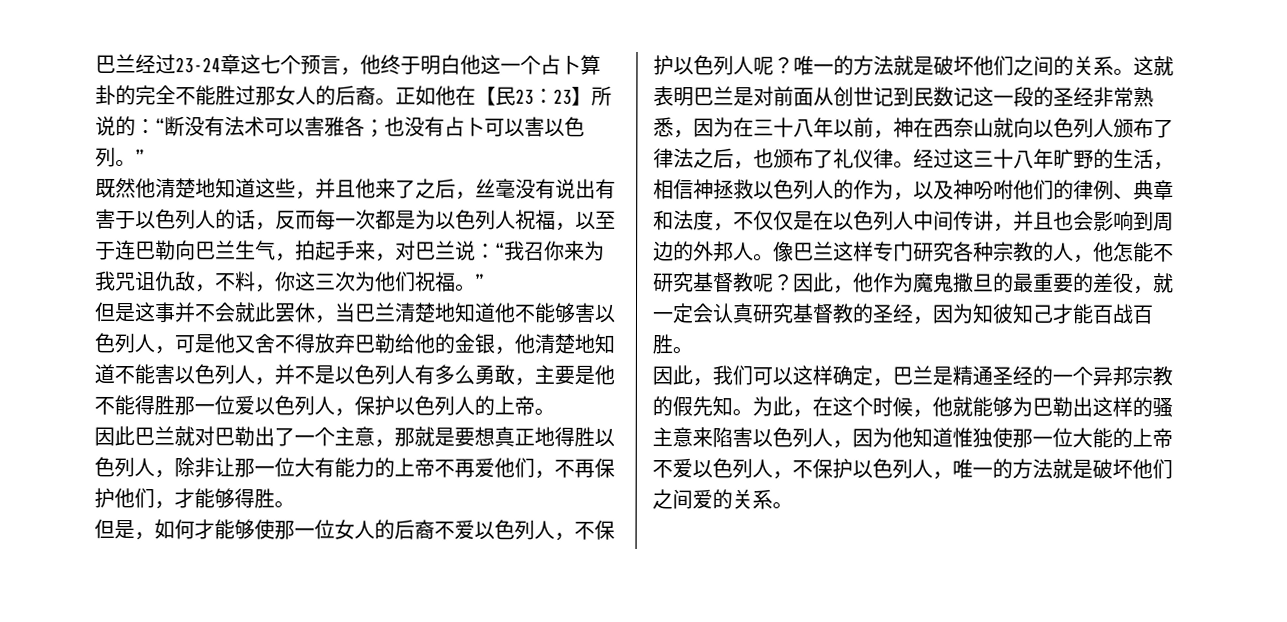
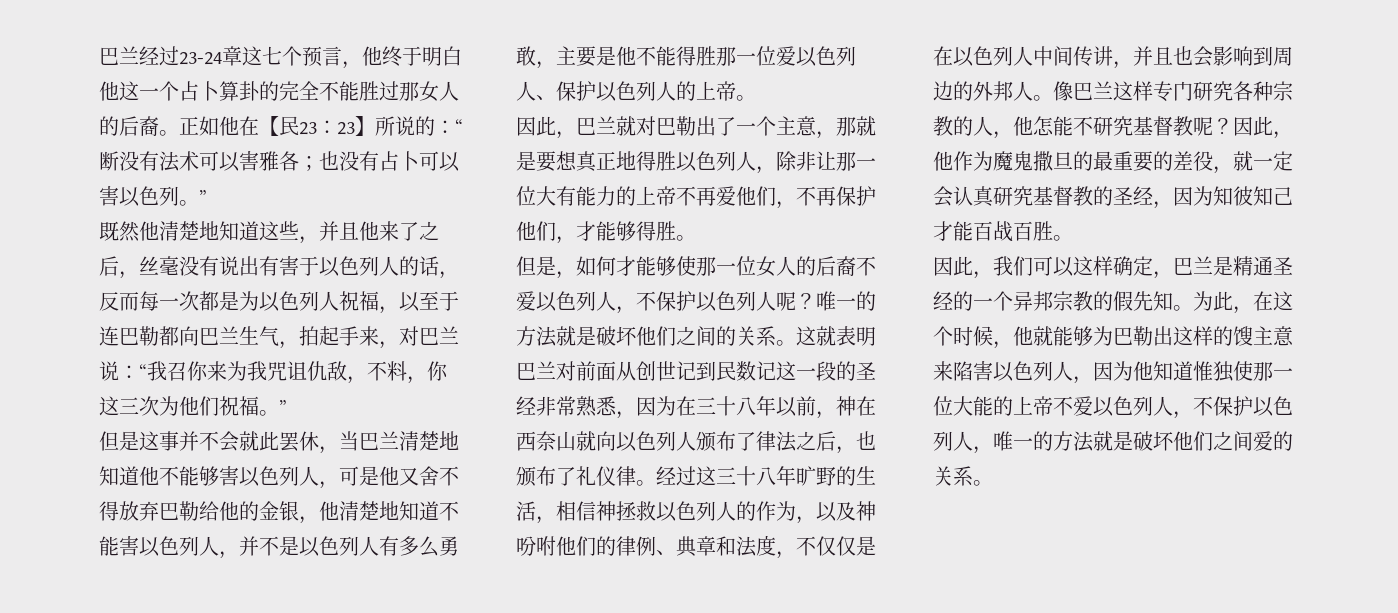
- 既然他清楚地知道这些，并且他来了之后，丝毫没有说出有害于以色列人的话，反而每一次都是为以色列人祝福，以至于连巴勒向巴兰生气，拍起手来，对巴兰说：“我召你来为我咒诅仇敌，不料，你这三次为他们祝福。”
+ 既然他清楚地知道这些，并且他来了之后，丝毫没有说出有害于以色列人的话，反而每一次都是为以色列人祝福，以至于连巴勒都向巴兰生气，拍起手来，对巴兰说：“我召你来为我咒诅仇敌，不料，你这三次为他们祝福。”
- 但是这事并不会就此罢休，当巴兰清楚地知道他不能够害以色列人，可是他又舍不得放弃巴勒给他的金银，他清楚地知道不能害以色列人，并不是以色列人有多么勇敢，主要是他不能得胜那一位爱以色列人，保护以色列人的上帝。
+ 但是这事并不会就此罢休，当巴兰清楚地知道他不能够害以色列人，可是他又舍不得放弃巴勒给他的金银，他清楚地知道不能害以色列人，并不是以色列人有多么勇敢，主要是他不能得胜那一位爱以色列人、保护以色列人的上帝。
- 因此巴兰就对巴勒出了一个主意，那就是要想真正地得胜以色列人，除非让那一位大有能力的上帝不再爱他们，不再保护他们，才能够得胜。
+ 因此，巴兰就对巴勒出了一个主意，那就是要想真正地得胜以色列人，除非让那一位大有能力的上帝不再爱他们，不再保护他们，才能够得胜。
- 这就表明巴兰是对前面从创世记到民数记这一段的圣经非常熟悉，因为在三十八年以前，神在西奈山就向以色列人颁布了律法之后，也颁布了礼仪律。
+ 这就表明巴兰对前面从创世记到民数记这一段的圣经非常熟悉，因为在三十八年以前，神在西奈山就向以色列人颁布了律法之后，也颁布了礼仪律。
- 为此，在这个时候，他就能够为巴勒出这样的骚主意来陷害以色列人，因为他知道惟独使那一位大能的上帝不爱以色列人，不保护以色列人，唯一的方法就是破坏他们之间爱的关系。
+ 为此，在这个时候，他就能够为巴勒出这样的馊主意来陷害以色列人，因为他知道惟独使那一位大能的上帝不爱以色列人，不保护以色列人，唯一的方法就是破坏他们之间爱的关系。

